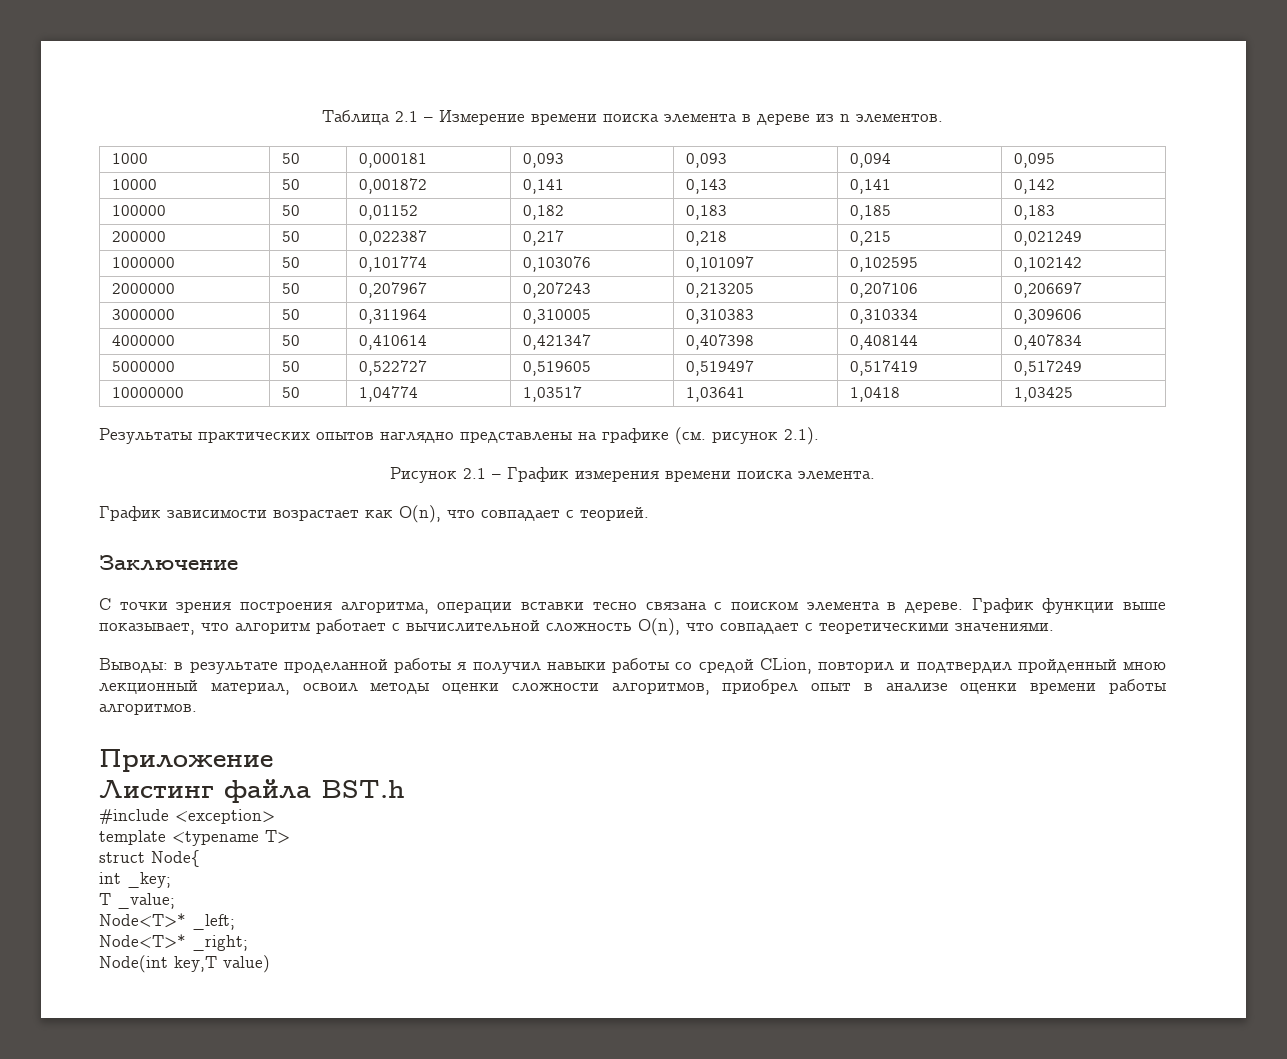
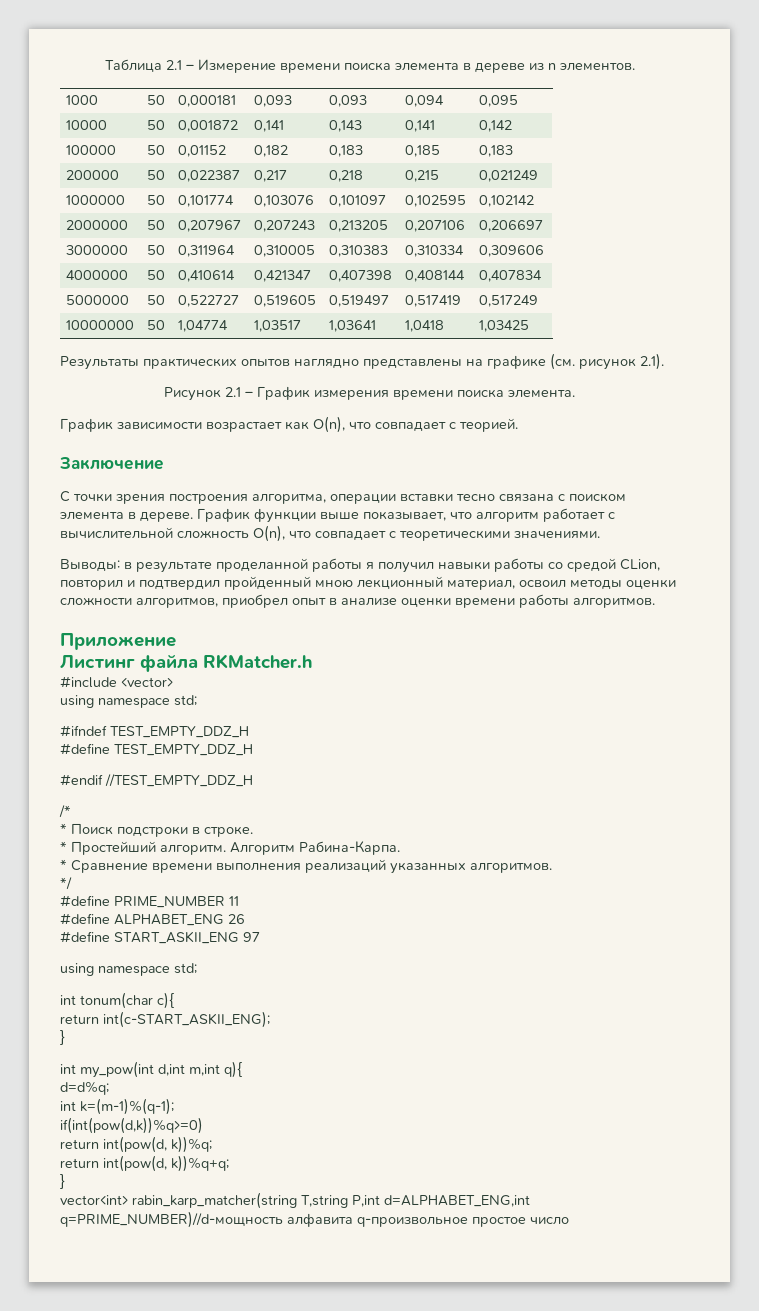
- Листинг файла BST.h
+ Листинг файла RKMatcher.h
- #include <exception>
- template <typename T>
- struct Node{
- int _key;
- T _value;
- Node<T>* _left;
- Node<T>* _right;
- Node(int key,T value)
+ #include <vector>
+ using namespace std;
+ #ifndef TEST_EMPTY_DDZ_H
+ #define TEST_EMPTY_DDZ_H
+ #endif //TEST_EMPTY_DDZ_H
+ /*
+ * Поиск подстроки в строке.
+ * Простейший алгоритм. Алгоритм Рабина-Карпа.
+ * Сравнение времени выполнения реализаций указанных алгоритмов.
+ */
+ #define PRIME_NUMBER 11
+ #define ALPHABET_ENG 26
+ #define START_ASKII_ENG 97
+ using namespace std;
+ int tonum(char c){
+ return int(c-START_ASKII_ENG);
+ }
+ int my_pow(int d,int m,int q){
+ d=d%q;
+ int k=(m-1)%(q-1);
+ if(int(pow(d,k))%q>=0)
+ return int(pow(d, k))%q;
+ return int(pow(d, k))%q+q;
+ }
+ vector<int> rabin_karp_matcher(string T,string P,int d=ALPHABET_ENG,int q=PRIME_NUMBER)//d-мощность алфавита q-произвольное простое число

